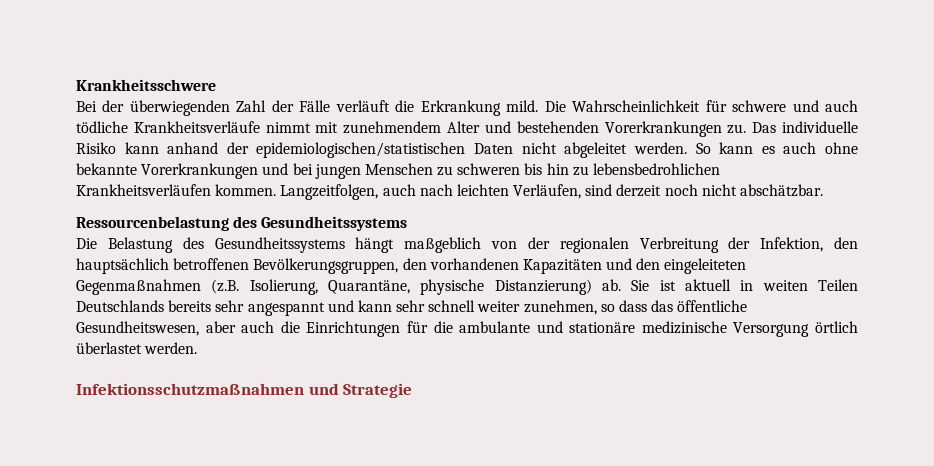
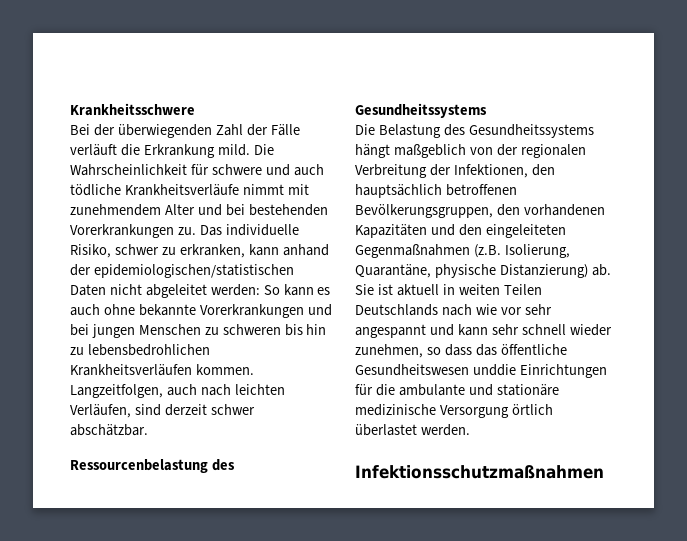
- Die Wahrscheinlichkeit für schwere und auch tödliche Krankheitsverläufe nimmt mit zunehmendem Alter und bestehenden Vorerkrankungen zu.
+ Die Wahrscheinlichkeit für schwere und auch tödliche Krankheitsverläufe nimmt mit zunehmendem Alter und bei bestehenden Vorerkrankungen zu.
- Das individuelle Risiko kann anhand der epidemiologischen/statistischen Daten nicht abgeleitet werden. So kann es auch ohne bekannte Vorerkrankungen und bei jungen Menschen zu schweren bis hin zu lebensbedrohlichen Krankheitsverläufen kommen.
+ Das individuelle Risiko, schwer zu erkranken, kann anhand der epidemiologischen/statistischen Daten nicht abgeleitet werden: So kann es auch ohne bekannte Vorerkrankungen und bei jungen Menschen zu schweren bis hin zu lebensbedrohlichen Krankheitsverläufen kommen.
- Langzeitfolgen, auch nach leichten Verläufen, sind derzeit noch nicht abschätzbar.
+ Langzeitfolgen, auch nach leichten Verläufen, sind derzeit schwer abschätzbar.
- Die Belastung des Gesundheitssystems hängt maßgeblich von der regionalen Verbreitung der Infektion, den hauptsächlich betroffenen Bevölkerungsgruppen, den vorhandenen Kapazitäten und den eingeleiteten Gegenmaßnahmen (z.B. Isolierung, Quarantäne, physische Distanzierung) ab.
+ Die Belastung des Gesundheitssystems hängt maßgeblich von der regionalen Verbreitung der Infektionen, den hauptsächlich betroffenen Bevölkerungsgruppen, den vorhandenen Kapazitäten und den eingeleiteten Gegenmaßnahmen (z.B. Isolierung, Quarantäne, physische Distanzierung) ab.
- Sie ist aktuell in weiten Teilen Deutschlands bereits sehr angespannt und kann sehr schnell weiter zunehmen, so dass das öffentliche Gesundheitswesen, aber auch die Einrichtungen für die ambulante und stationäre medizinische Versorgung örtlich überlastet werden.
+ Sie ist aktuell in weiten Teilen Deutschlands nach wie vor sehr angespannt und kann sehr schnell wieder zunehmen, so dass das öffentliche Gesundheitswesen unddie Einrichtungen für die ambulante und stationäre medizinische Versorgung örtlich überlastet werden.
- Infektionsschutzmaßnahmen und Strategie
+ Infektionsschutzmaßnahmen

